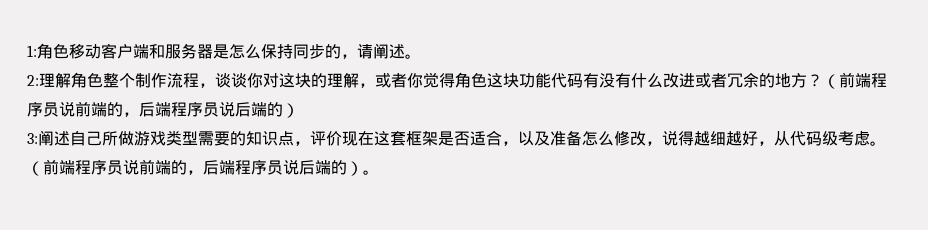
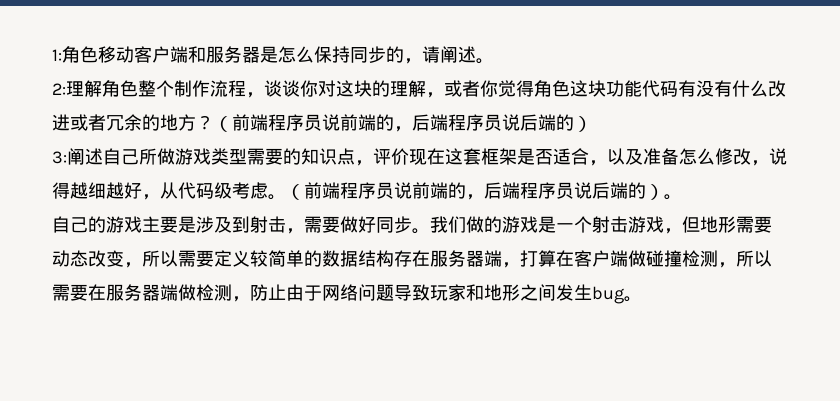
+ 自己的游戏主要是涉及到射击，需要做好同步。我们做的游戏是一个射击游戏，但地形需要动态改变，所以需要定义较简单的数据结构存在服务器端，打算在客户端做碰撞检测，所以需要在服务器端做检测，防止由于网络问题导致玩家和地形之间发生bug。

